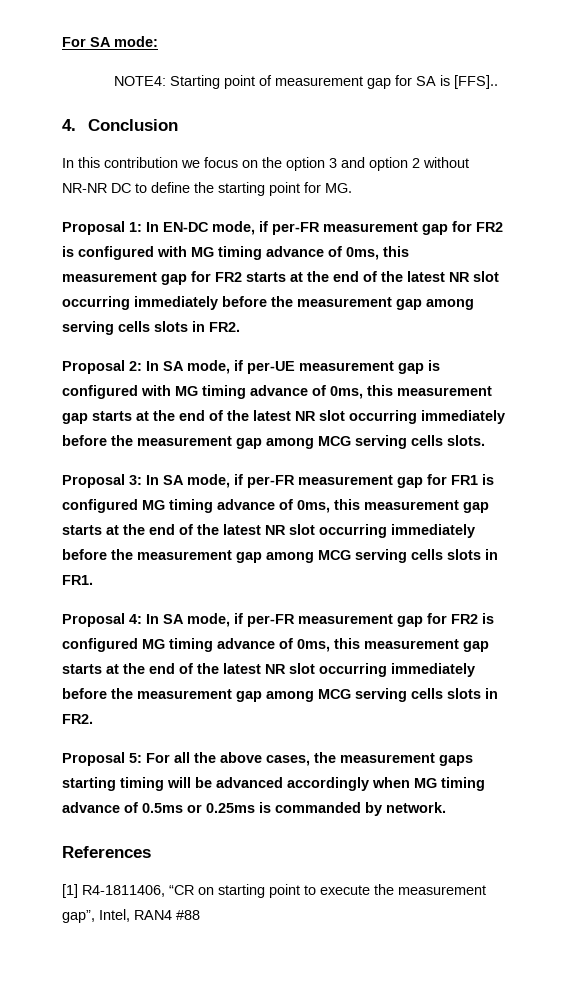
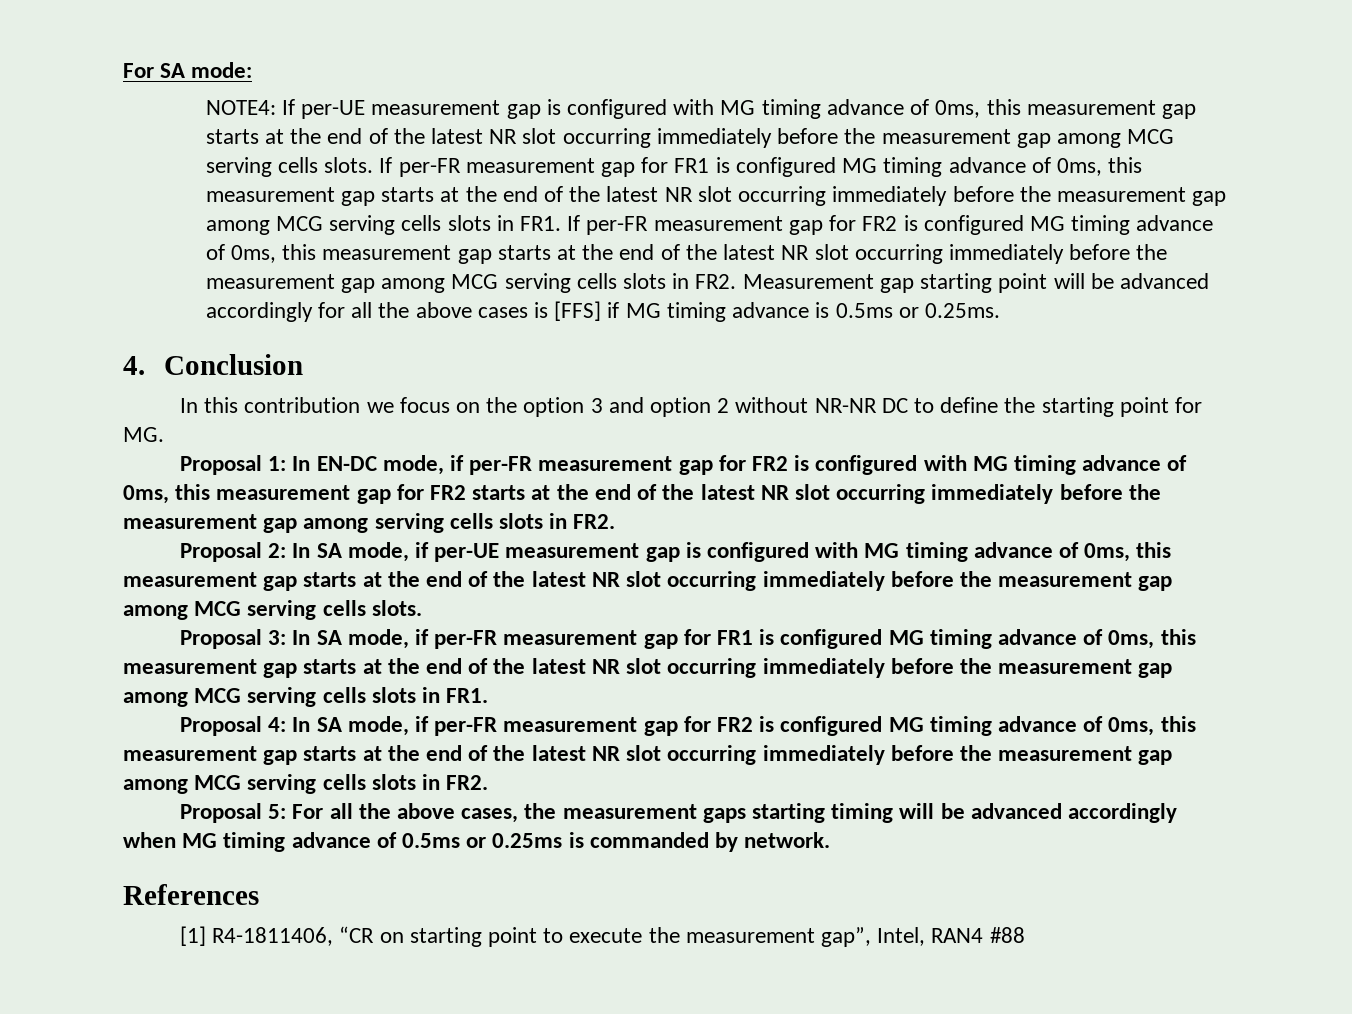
- NOTE4: Starting point of measurement gap for SA is [FFS]..
+ NOTE4: If per-UE measurement gap is configured with MG timing advance of 0ms, this measurement gap starts at the end of the latest NR slot occurring immediately before the measurement gap among MCG serving cells slots. If per-FR measurement gap for FR1 is configured MG timing advance of 0ms, this measurement gap starts at the end of the latest NR slot occurring immediately before the measurement gap among MCG serving cells slots in FR1. If per-FR measurement gap for FR2 is configured MG timing advance of 0ms, this measurement gap starts at the end of the latest NR slot occurring immediately before the measurement gap among MCG serving cells slots in FR2. Measurement gap starting point will be advanced accordingly for all the above cases is [FFS] if MG timing advance is 0.5ms or 0.25ms.

